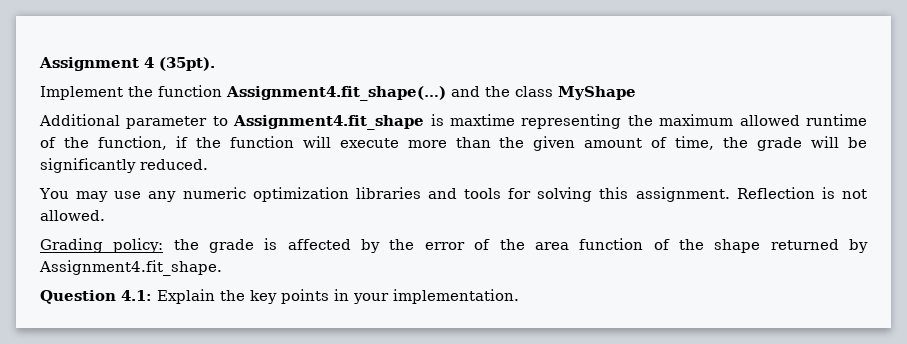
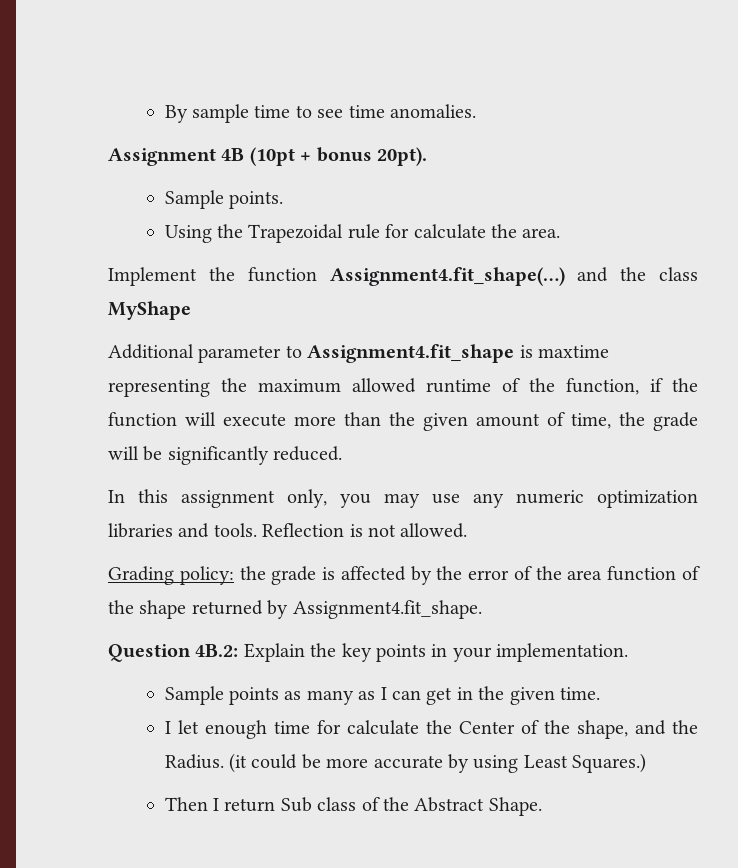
- Assignment 4 (35pt).
+ By sample time to see time anomalies.
+ Assignment 4B (10pt + bonus 20pt).
+ Sample points.
+ Using the Trapezoidal rule for calculate the area.
- You may use any numeric optimization libraries and tools for solving this assignment.
+ In this assignment only, you may use any numeric optimization libraries and tools.
- Question 4.1: Explain the key points in your implementation.
+ Question 4B.2: Explain the key points in your implementation.
+ Sample points as many as I can get in the given time.
+ I let enough time for calculate the Center of the shape, and the Radius. (it could be more accurate by using Least Squares.)
+ Then I return Sub class of the Abstract Shape.

